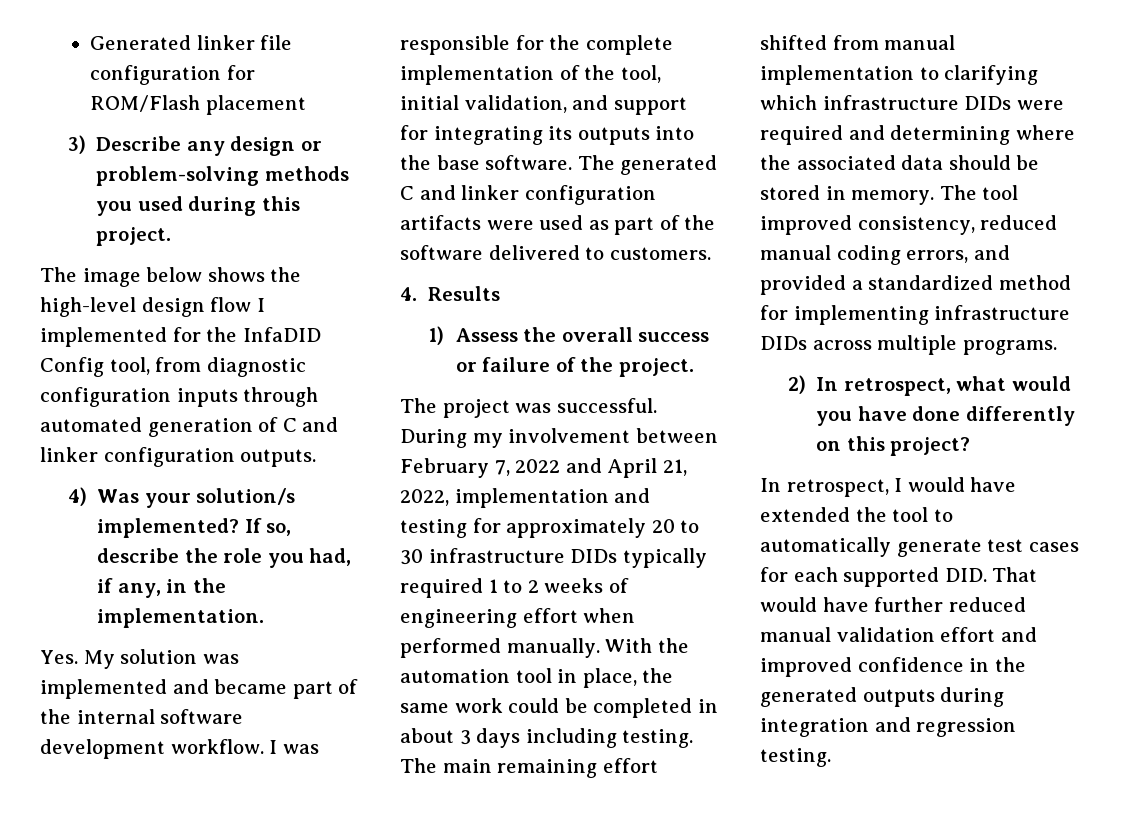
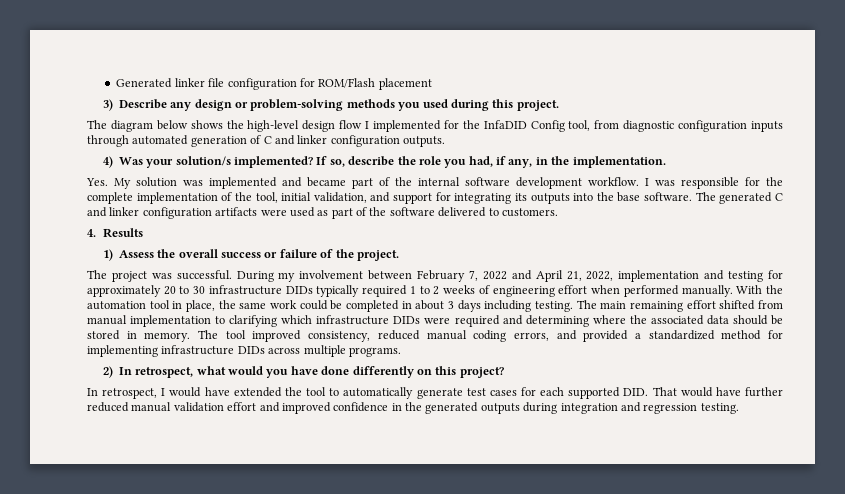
- The image below shows the high-level design flow I implemented for the InfaDID Config tool, from diagnostic configuration inputs through automated generation of C and linker configuration outputs.
+ The diagram below shows the high-level design flow I implemented for the InfaDID Config tool, from diagnostic configuration inputs through automated generation of C and linker configuration outputs.

